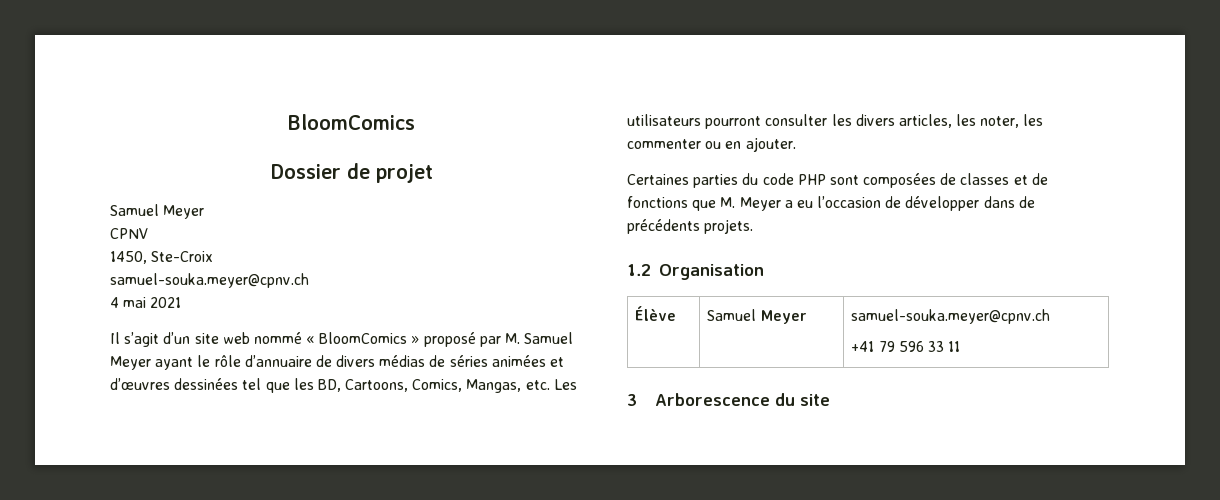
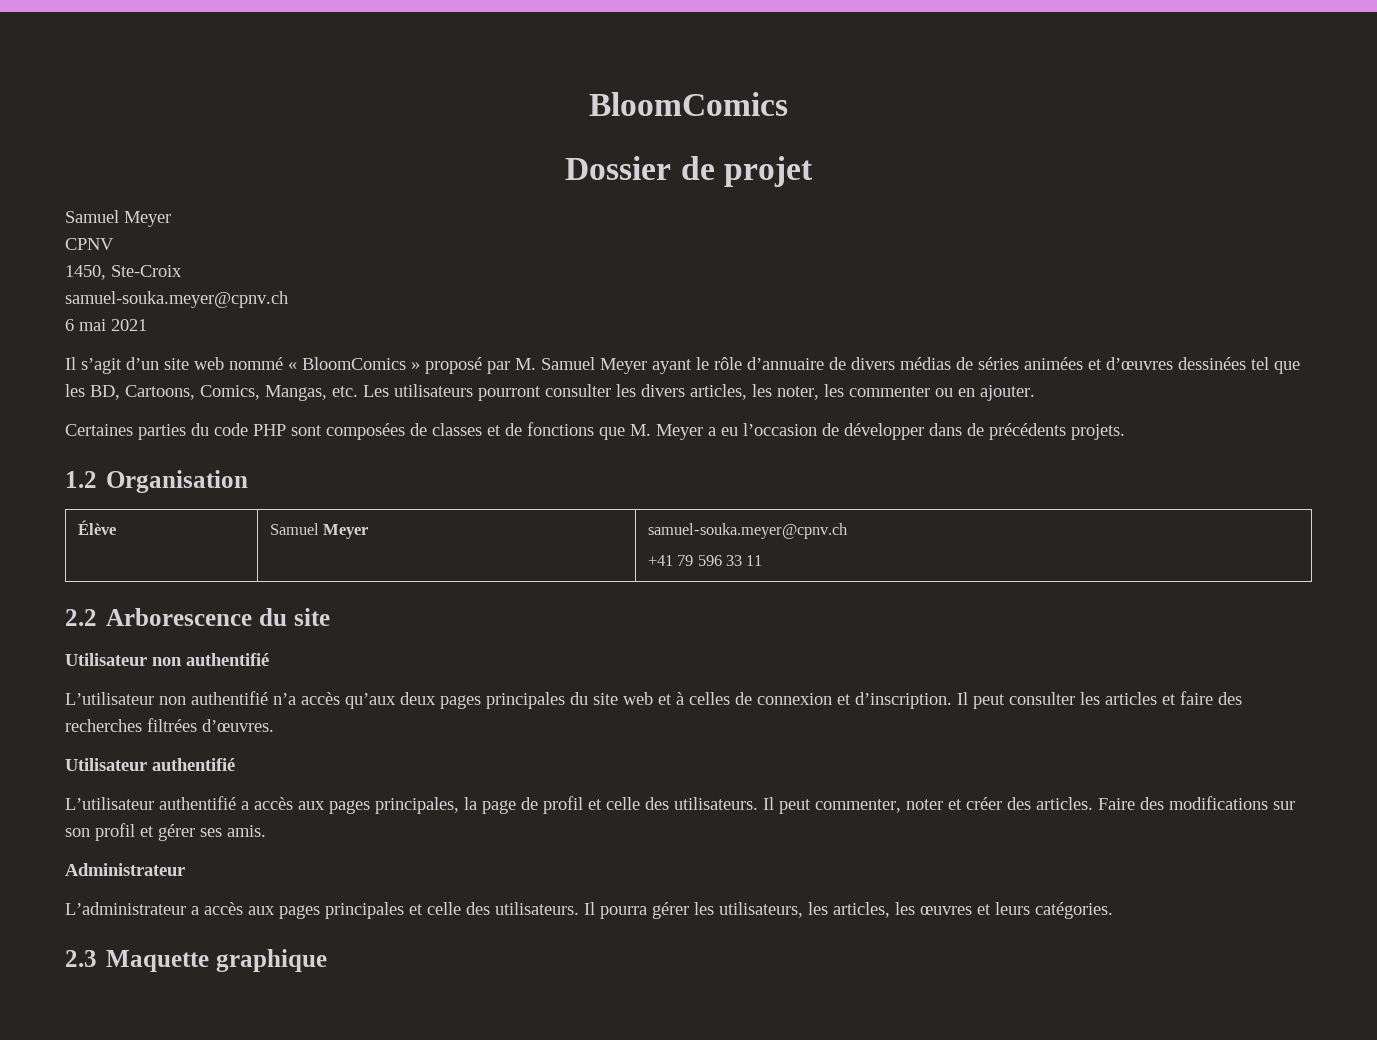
- 4 mai 2021
+ 6 mai 2021
- 3 Arborescence du site
+ 2.2 Arborescence du site
+ Utilisateur non authentifié
+ L’utilisateur non authentifié n’a accès qu’aux deux pages principales du site web et à celles de connexion et d’inscription. Il peut consulter les articles et faire des recherches filtrées d’œuvres.
+ Utilisateur authentifié
+ L’utilisateur authentifié a accès aux pages principales, la page de profil et celle des utilisateurs. Il peut commenter, noter et créer des articles. Faire des modifications sur son profil et gérer ses amis.
+ Administrateur
+ L’administrateur a accès aux pages principales et celle des utilisateurs. Il pourra gérer les utilisateurs, les articles, les œuvres et leurs catégories.
+ 2.3 Maquette graphique

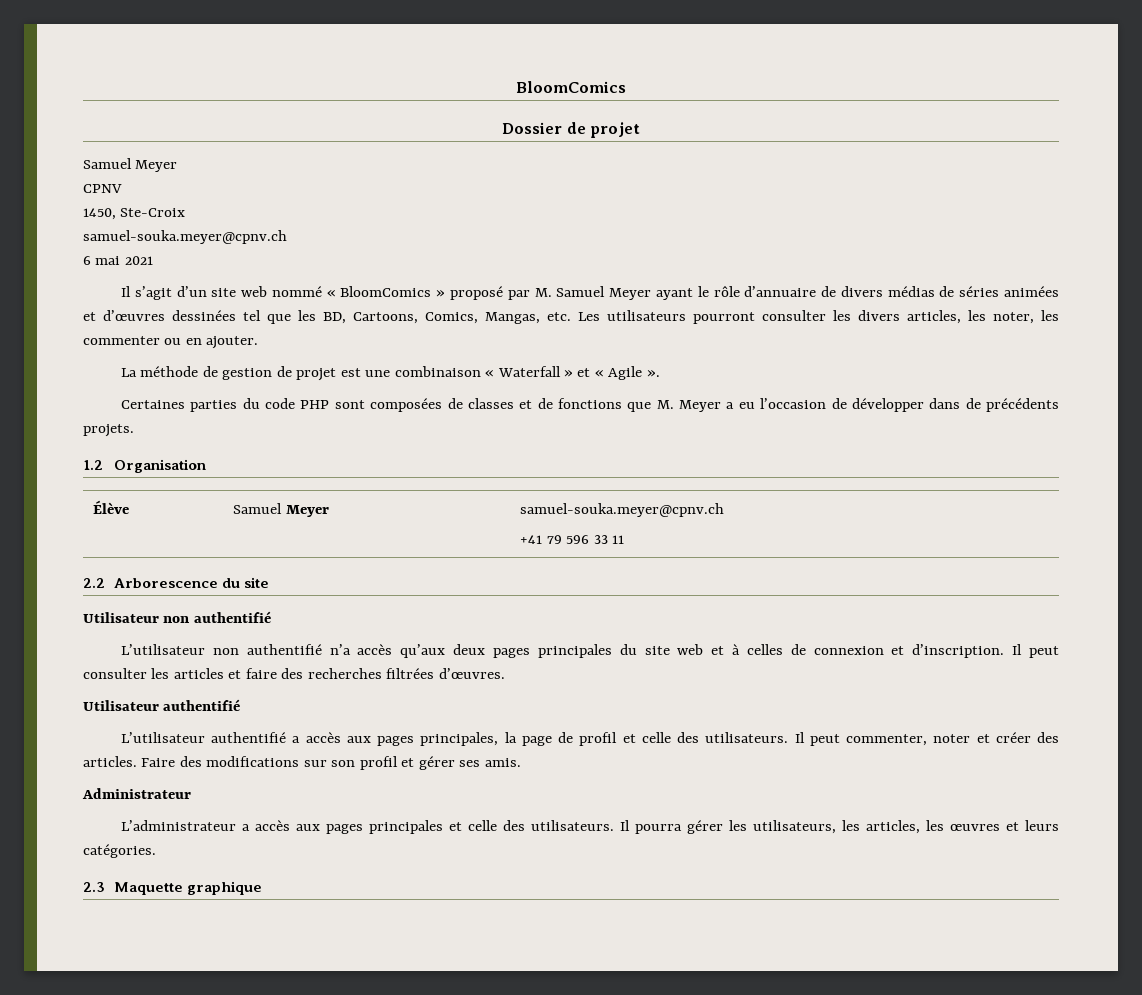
+ La méthode de gestion de projet est une combinaison « Waterfall » et « Agile ».

